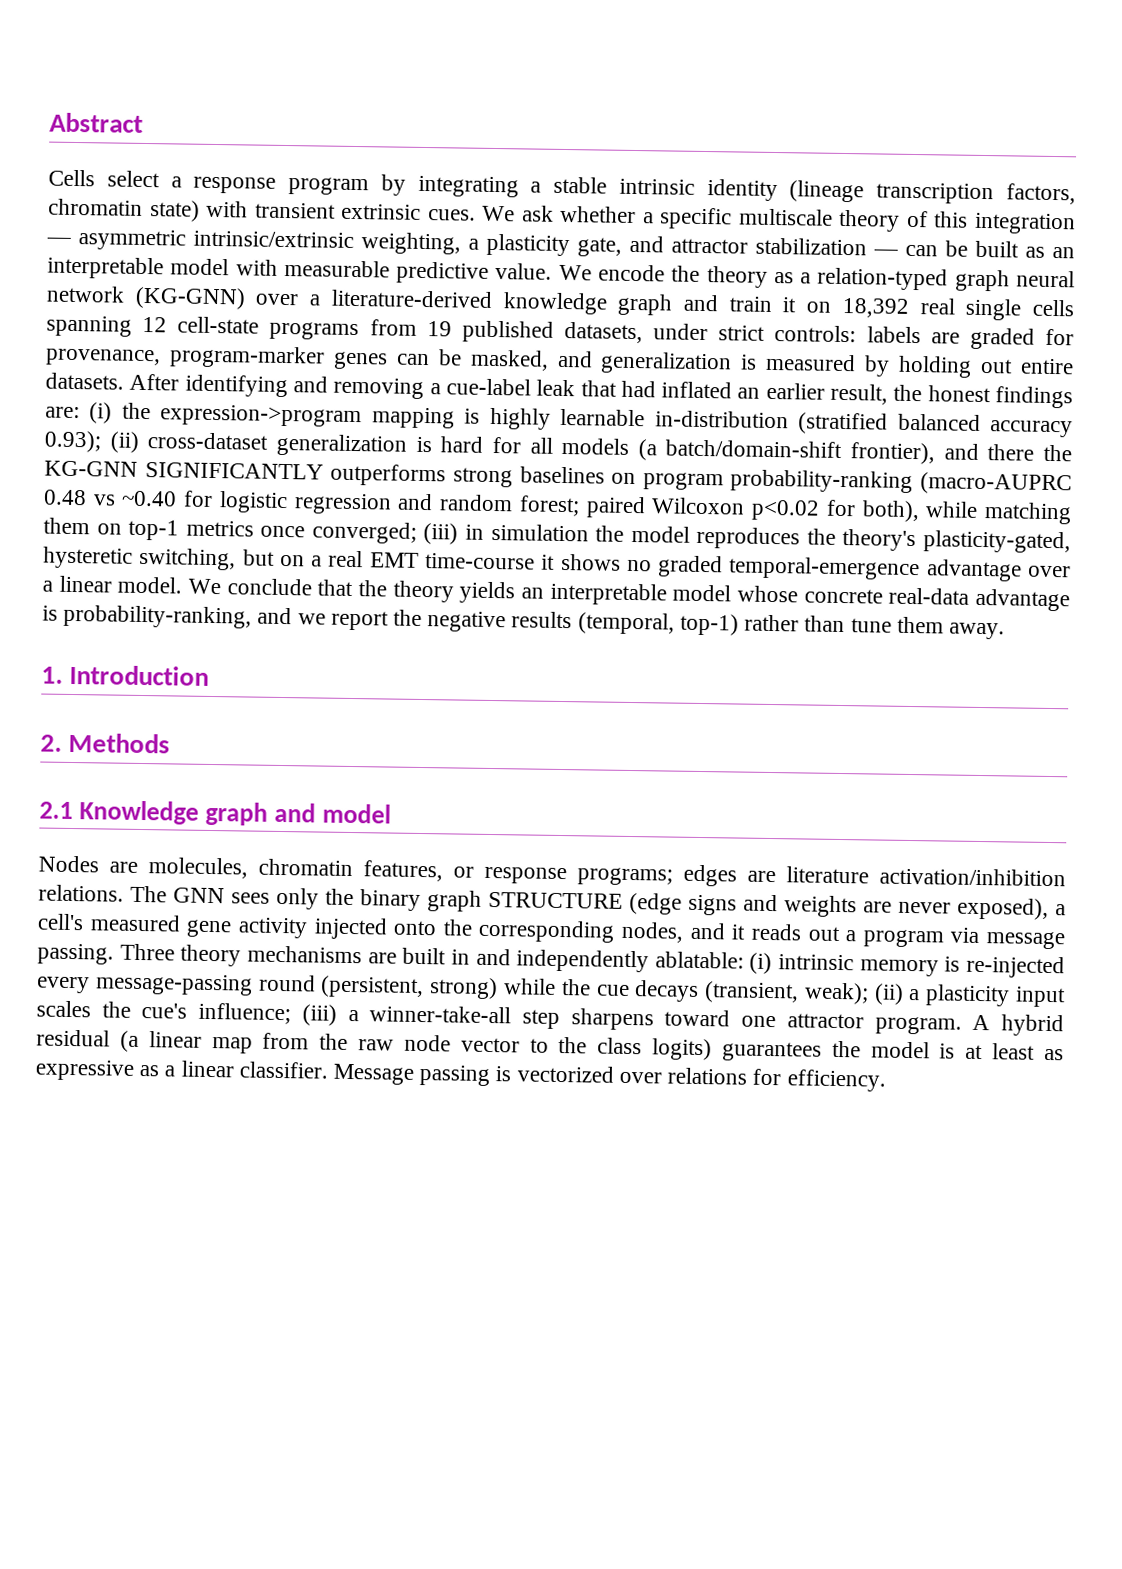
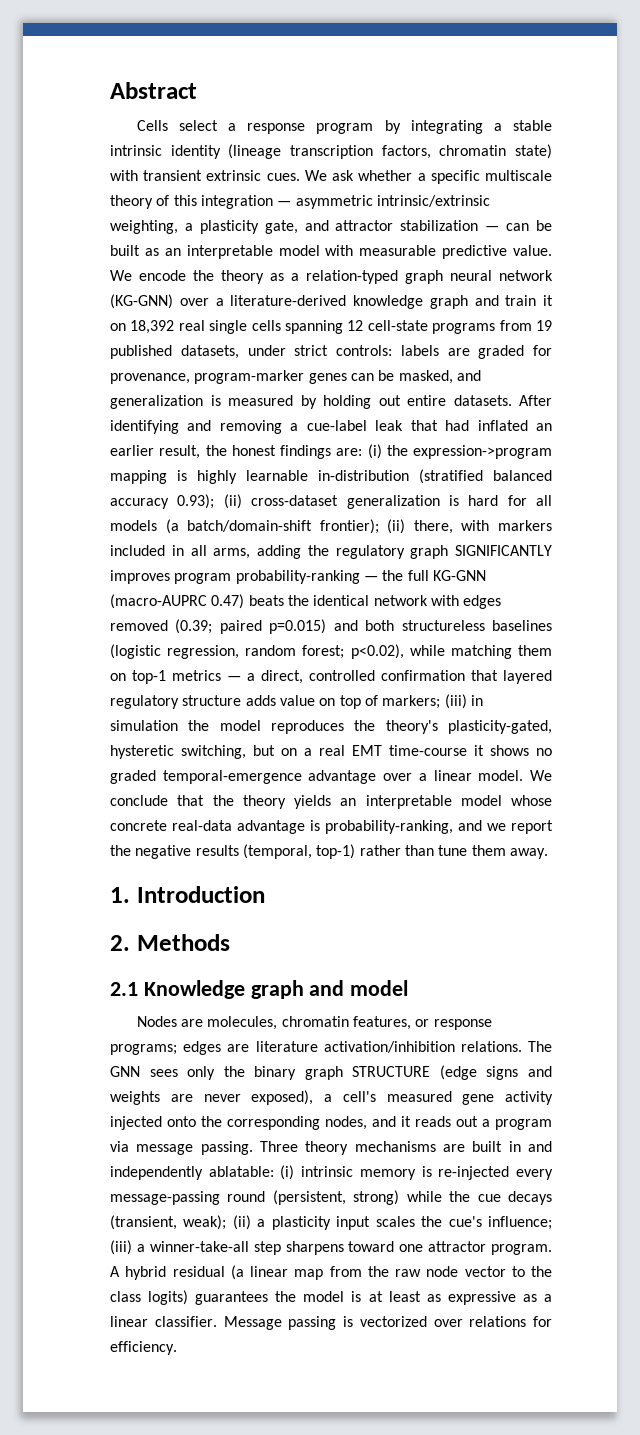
- (ii) cross-dataset generalization is hard for all models (a batch/domain-shift frontier), and there the KG-GNN SIGNIFICANTLY outperforms strong baselines on program probability-ranking (macro-AUPRC 0.48 vs ~0.40 for logistic regression and random forest; paired Wilcoxon p<0.02 for both), while matching them on top-1 metrics once converged;
+ (ii) cross-dataset generalization is hard for all models (a batch/domain-shift frontier); (ii) there, with markers included in all arms, adding the regulatory graph SIGNIFICANTLY improves program probability-ranking — the full KG-GNN (macro-AUPRC 0.47) beats the identical network with edges removed (0.39; paired p=0.015) and both structureless baselines (logistic regression, random forest; p<0.02), while matching them on top-1 metrics — a direct, controlled confirmation that layered regulatory structure adds value on top of markers;

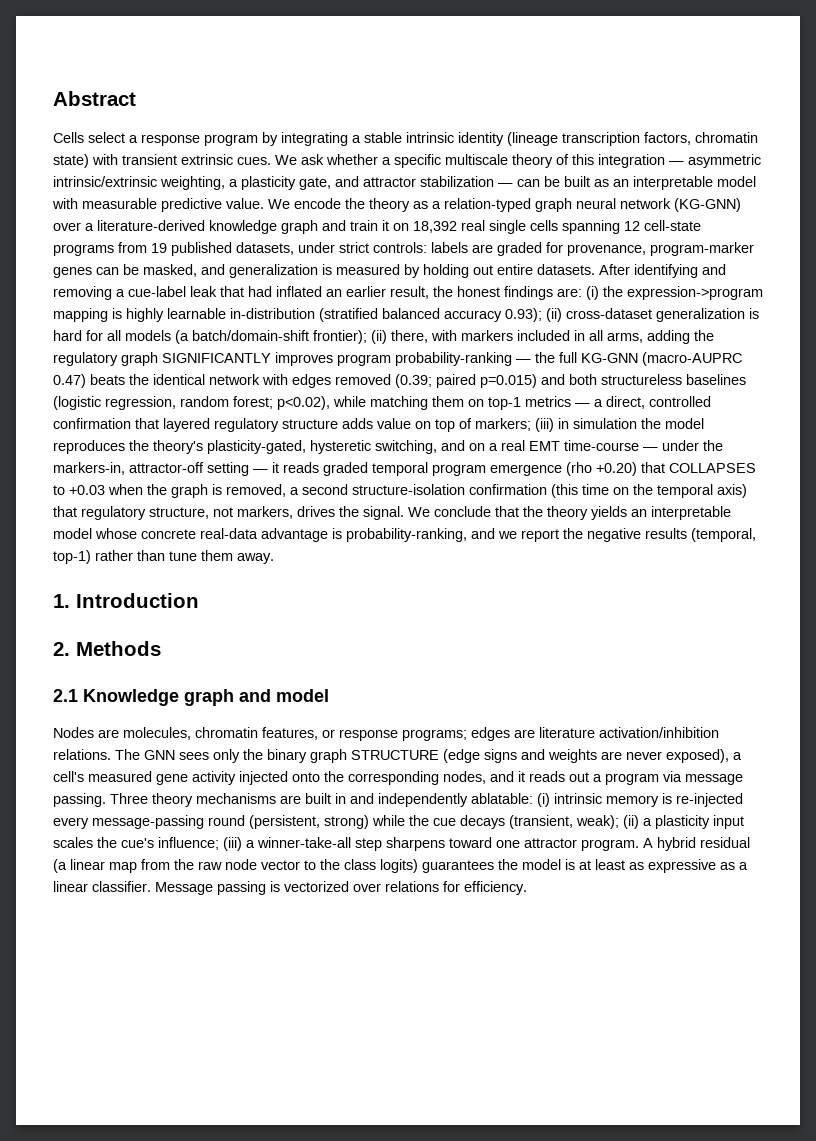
- (iii) in simulation the model reproduces the theory's plasticity-gated, hysteretic switching, but on a real EMT time-course it shows no graded temporal-emergence advantage over a linear model.
+ (iii) in simulation the model reproduces the theory's plasticity-gated, hysteretic switching, and on a real EMT time-course — under the markers-in, attractor-off setting — it reads graded temporal program emergence (rho +0.20) that COLLAPSES to +0.03 when the graph is removed, a second structure-isolation confirmation (this time on the temporal axis) that regulatory structure, not markers, drives the signal.

